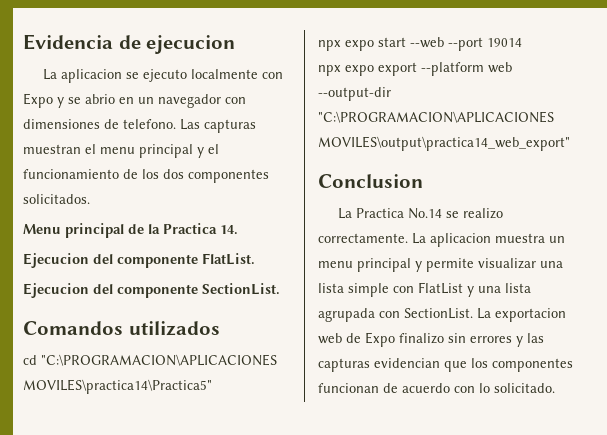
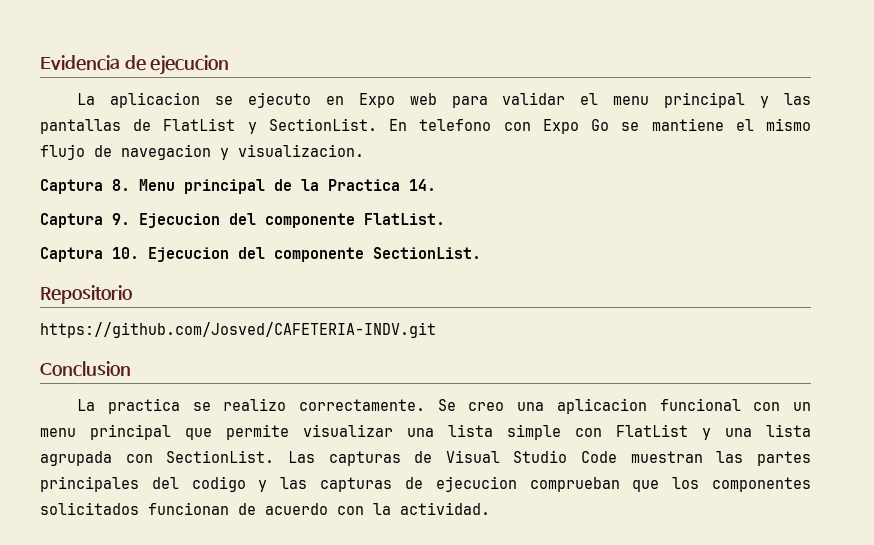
- La aplicacion se ejecuto localmente con Expo y se abrio en un navegador con dimensiones de telefono. Las capturas muestran el menu principal y el funcionamiento de los dos componentes solicitados.
- Menu principal de la Practica 14.
+ La aplicacion se ejecuto en Expo web para validar el menu principal y las pantallas de FlatList y SectionList. En telefono con Expo Go se mantiene el mismo flujo de navegacion y visualizacion.
+ Captura 8. Menu principal de la Practica 14.
- Ejecucion del componente FlatList.
+ Captura 9. Ejecucion del componente FlatList.
- Ejecucion del componente SectionList.
+ Captura 10. Ejecucion del componente SectionList.
- Comandos utilizados
- cd "C:\PROGRAMACION\APLICACIONES MOVILES\practica14\Practica5"
- npx expo start --web --port 19014
- npx expo export --platform web --output-dir "C:\PROGRAMACION\APLICACIONES MOVILES\output\practica14_web_export"
+ Repositorio
+ https://github.com/Josved/CAFETERIA-INDV.git
- La Practica No.14 se realizo correctamente.
+ La practica se realizo correctamente.
- La aplicacion muestra un menu principal y permite visualizar una lista simple con FlatList y una lista agrupada con SectionList.
+ Se creo una aplicacion funcional con un menu principal que permite visualizar una lista simple con FlatList y una lista agrupada con SectionList.
- La exportacion web de Expo finalizo sin errores y las capturas evidencian que los componentes funcionan de acuerdo con lo solicitado.
+ Las capturas de Visual Studio Code muestran las partes principales del codigo y las capturas de ejecucion comprueban que los componentes solicitados funcionan de acuerdo con la actividad.

